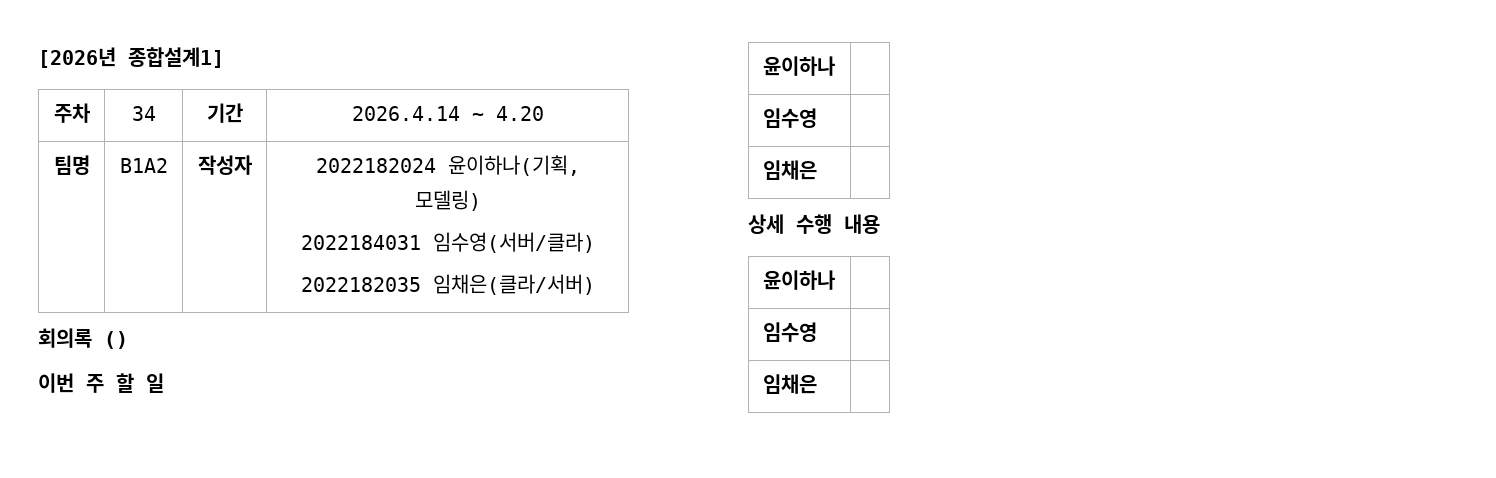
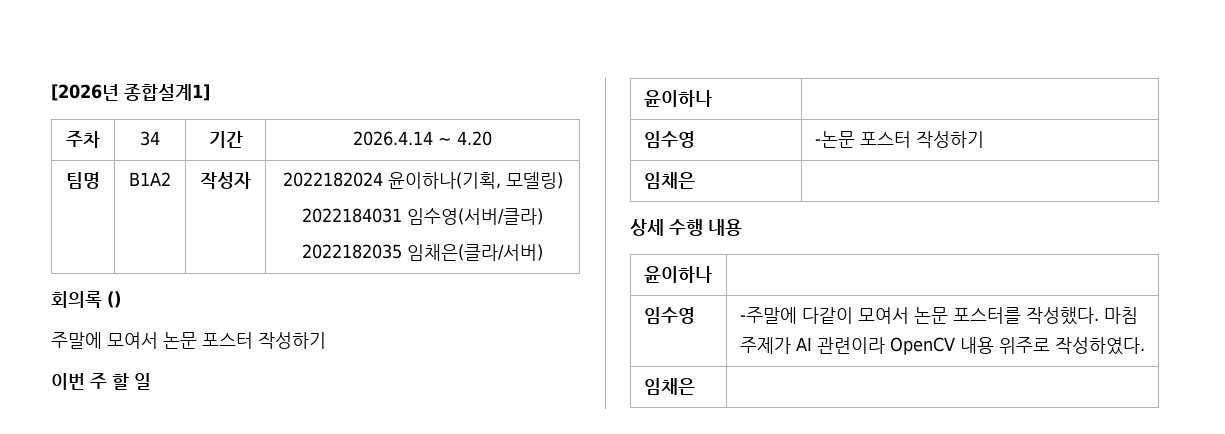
+ 주말에 모여서 논문 포스터 작성하기
  이번 주 할 일
  윤이하나 |
- 임수영 |
+ 임수영 | -논문 포스터 작성하기
  상세 수행 내용
  윤이하나 |
- 임수영 |
+ 임수영 | -주말에 다같이 모여서 논문 포스터를 작성했다. 마침 주제가 AI 관련이라 OpenCV 내용 위주로 작성하였다.

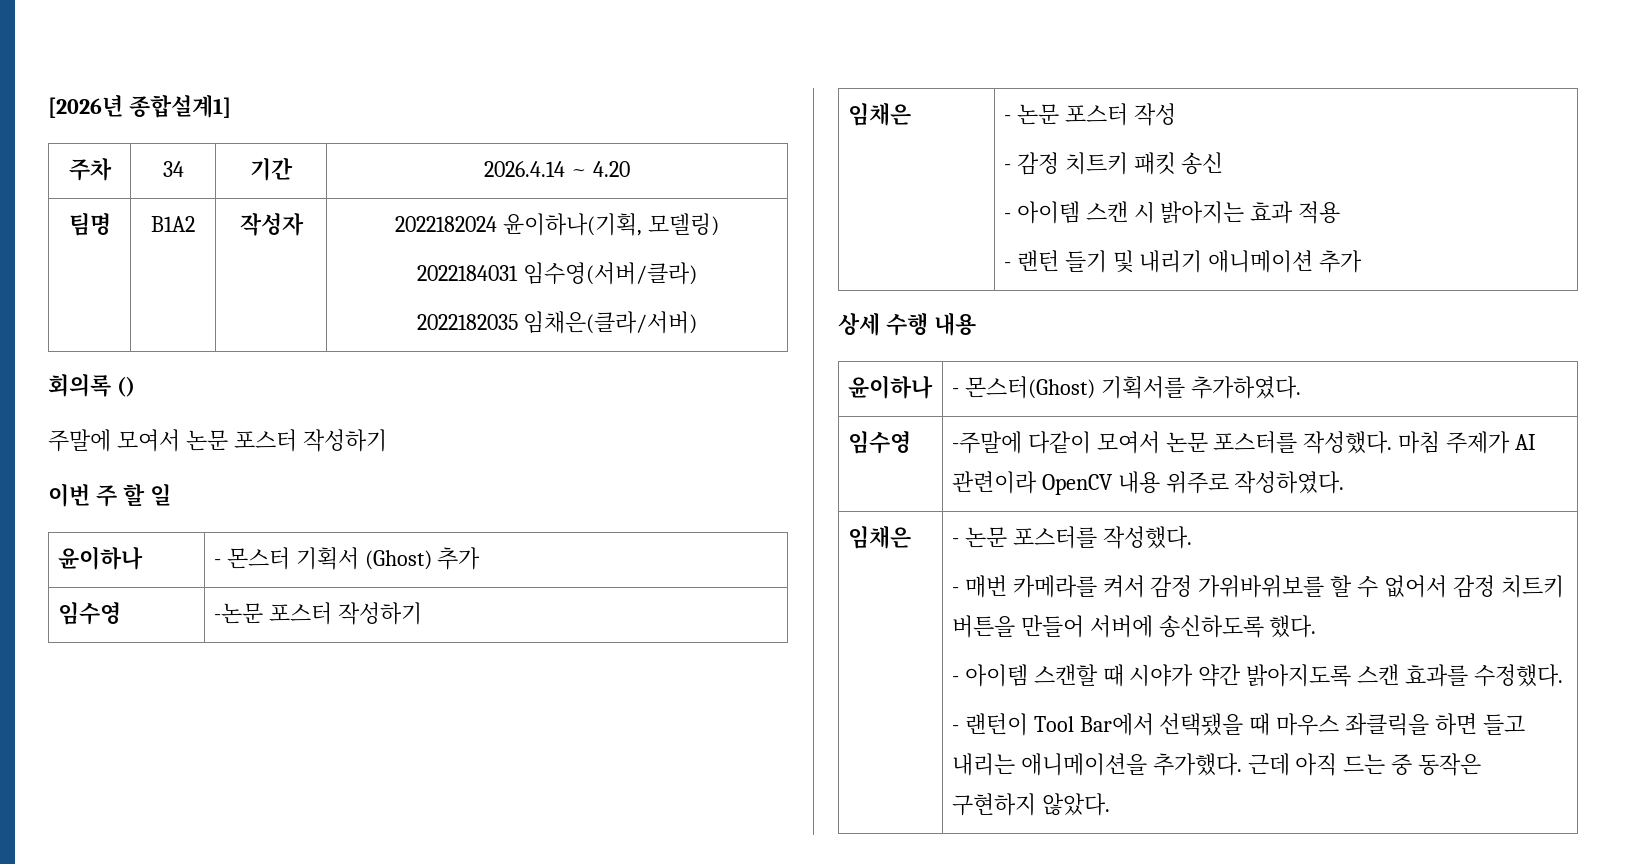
  이번 주 할 일
- 윤이하나 |
+ 윤이하나 | - 몬스터 기획서 (Ghost) 추가
  임수영 | -논문 포스터 작성하기
- 임채은 |
+ 임채은 | - 논문 포스터 작성
+ - 감정 치트키 패킷 송신
+ - 아이템 스캔 시 밝아지는 효과 적용
+ - 랜턴 들기 및 내리기 애니메이션 추가
  상세 수행 내용
- 윤이하나 |
+ 윤이하나 | - 몬스터(Ghost) 기획서를 추가하였다.
+ - 논문 포스터를 작성했다.
+ - 매번 카메라를 켜서 감정 가위바위보를 할 수 없어서 감정 치트키 버튼을 만들어 서버에 송신하도록 했다.
+ - 아이템 스캔할 때 시야가 약간 밝아지도록 스캔 효과를 수정했다.
+ - 랜턴이 Tool Bar에서 선택됐을 때 마우스 좌클릭을 하면 들고 내리는 애니메이션을 추가했다. 근데 아직 드는 중 동작은 구현하지 않았다.

